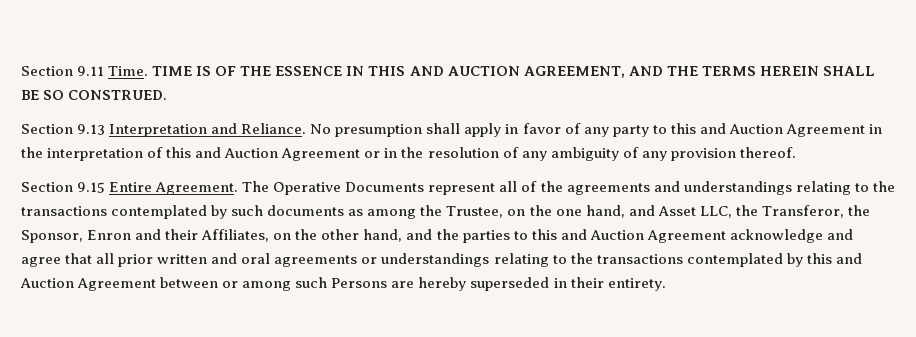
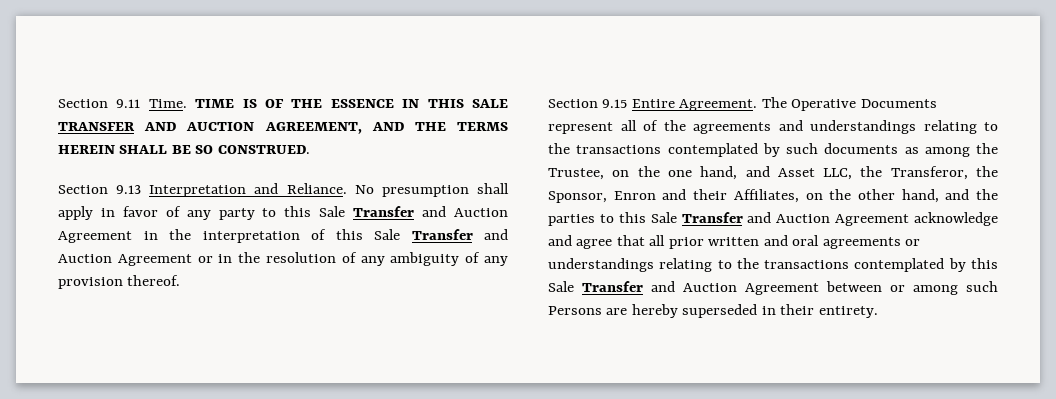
- TIME IS OF THE ESSENCE IN THIS AND AUCTION AGREEMENT, AND THE TERMS HEREIN SHALL BE SO CONSTRUED.
+ TIME IS OF THE ESSENCE IN THIS SALE TRANSFER AND AUCTION AGREEMENT, AND THE TERMS HEREIN SHALL BE SO CONSTRUED.
- No presumption shall apply in favor of any party to this and Auction Agreement in the interpretation of this and Auction Agreement or in the resolution of any ambiguity of any provision thereof.
+ No presumption shall apply in favor of any party to this Sale Transfer and Auction Agreement in the interpretation of this Sale Transfer and Auction Agreement or in the resolution of any ambiguity of any provision thereof.
- The Operative Documents represent all of the agreements and understandings relating to the transactions contemplated by such documents as among the Trustee, on the one hand, and Asset LLC, the Transferor, the Sponsor, Enron and their Affiliates, on the other hand, and the parties to this and Auction Agreement acknowledge and agree that all prior written and oral agreements or understandings relating to the transactions contemplated by this and Auction Agreement between or among such Persons are hereby superseded in their entirety.
+ The Operative Documents represent all of the agreements and understandings relating to the transactions contemplated by such documents as among the Trustee, on the one hand, and Asset LLC, the Transferor, the Sponsor, Enron and their Affiliates, on the other hand, and the parties to this Sale Transfer and Auction Agreement acknowledge and agree that all prior written and oral agreements or understandings relating to the transactions contemplated by this Sale Transfer and Auction Agreement between or among such Persons are hereby superseded in their entirety.

